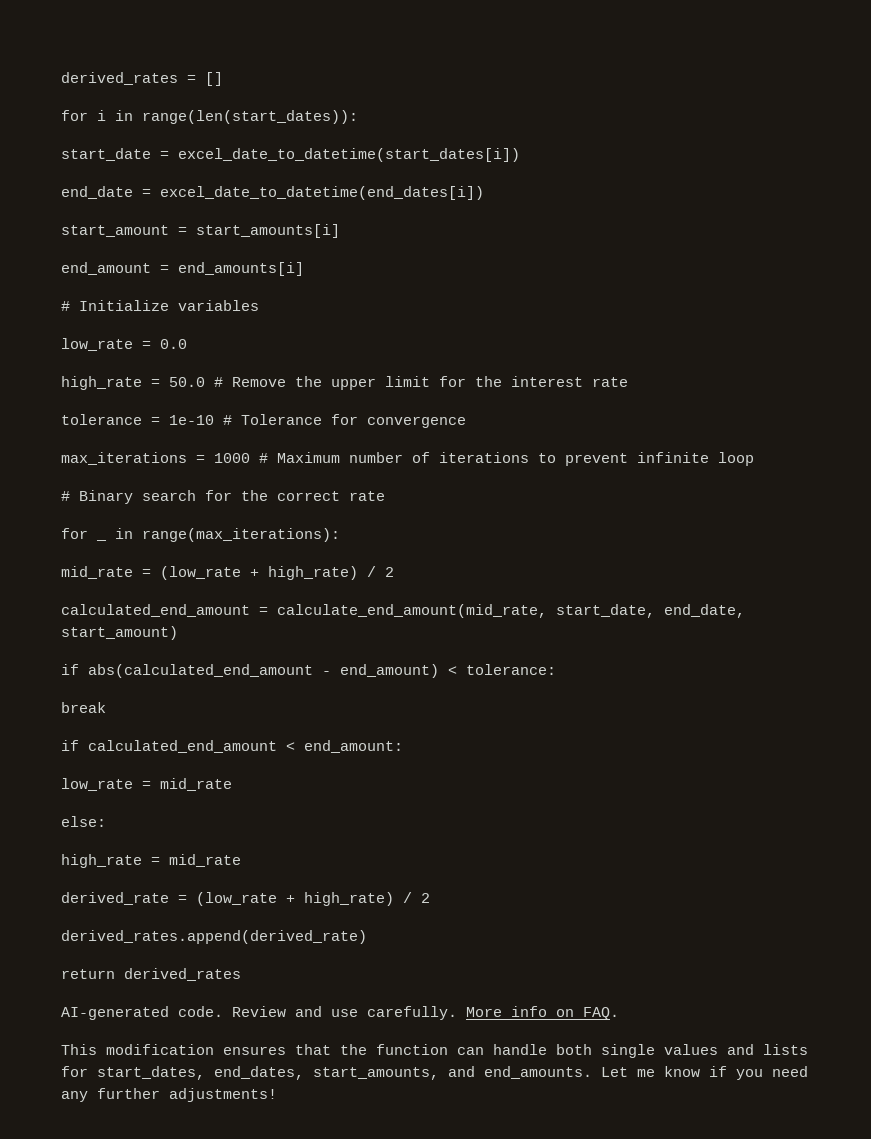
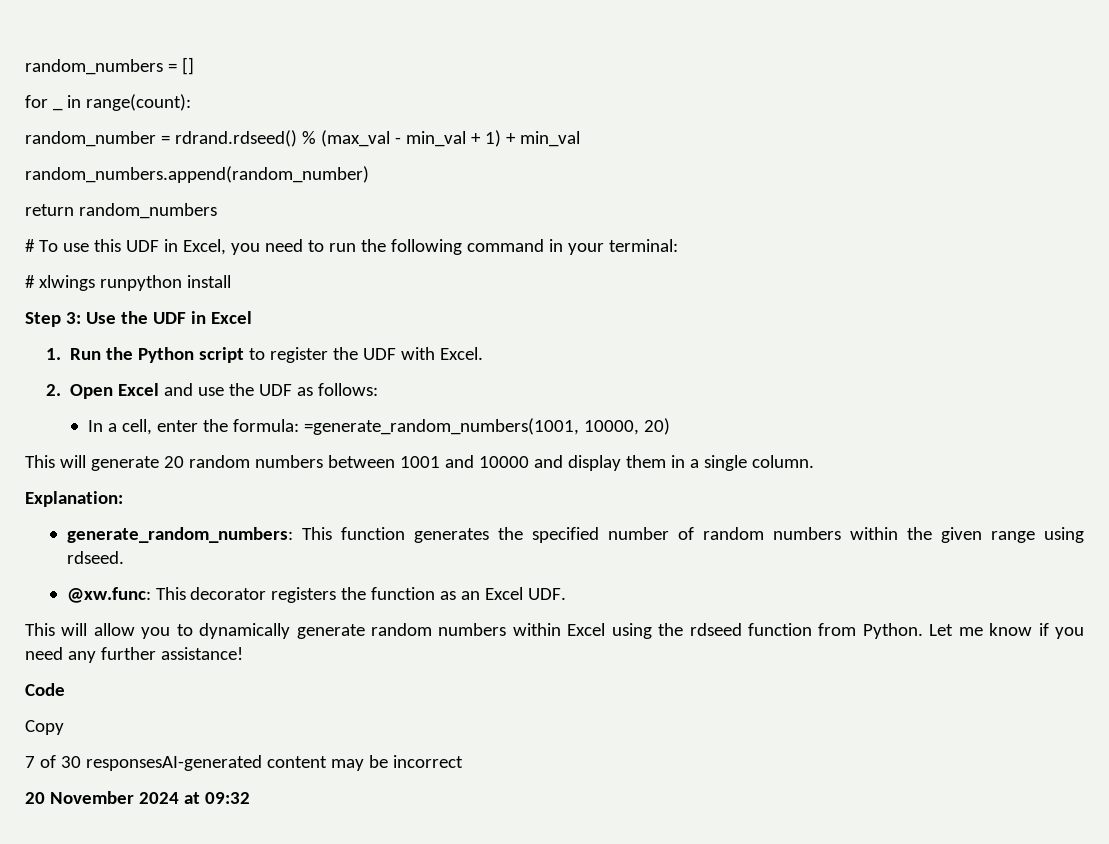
- derived_rates = []
+ random_numbers = []
- for i in range(len(start_dates)):
- start_date = excel_date_to_datetime(start_dates[i])
- end_date = excel_date_to_datetime(end_dates[i])
- start_amount = start_amounts[i]
- end_amount = end_amounts[i]
- # Initialize variables
- low_rate = 0.0
- high_rate = 50.0 # Remove the upper limit for the interest rate
- tolerance = 1e-10 # Tolerance for convergence
- max_iterations = 1000 # Maximum number of iterations to prevent infinite loop
- # Binary search for the correct rate
- for _ in range(max_iterations):
- mid_rate = (low_rate + high_rate) / 2
- calculated_end_amount = calculate_end_amount(mid_rate, start_date, end_date, start_amount)
- if abs(calculated_end_amount - end_amount) < tolerance:
- break
- if calculated_end_amount < end_amount:
- low_rate = mid_rate
- else:
- high_rate = mid_rate
- derived_rate = (low_rate + high_rate) / 2
- derived_rates.append(derived_rate)
- return derived_rates
- AI-generated code. Review and use carefully. More info on FAQ.
- This modification ensures that the function can handle both single values and lists for start_dates, end_dates, start_amounts, and end_amounts.
+ for _ in range(count):
+ random_number = rdrand.rdseed() % (max_val - min_val + 1) + min_val
+ random_numbers.append(random_number)
+ return random_numbers
+ # To use this UDF in Excel, you need to run the following command in your terminal:
+ # xlwings runpython install
+ Step 3: Use the UDF in Excel
+ 1. Run the Python script to register the UDF with Excel.
+ 2. Open Excel and use the UDF as follows:
+ In a cell, enter the formula: =generate_random_numbers(1001, 10000, 20)
+ This will generate 20 random numbers between 1001 and 10000 and display them in a single column.
+ Explanation:
+ generate_random_numbers: This function generates the specified number of random numbers within the given range using rdseed.
+ @xw.func: This decorator registers the function as an Excel UDF.
+ This will allow you to dynamically generate random numbers within Excel using the rdseed function from Python.
- Let me know if you need any further adjustments!
+ Let me know if you need any further assistance!
+ Code
+ Copy
+ 7 of 30 responsesAI-generated content may be incorrect
+ 20 November 2024 at 09:32

